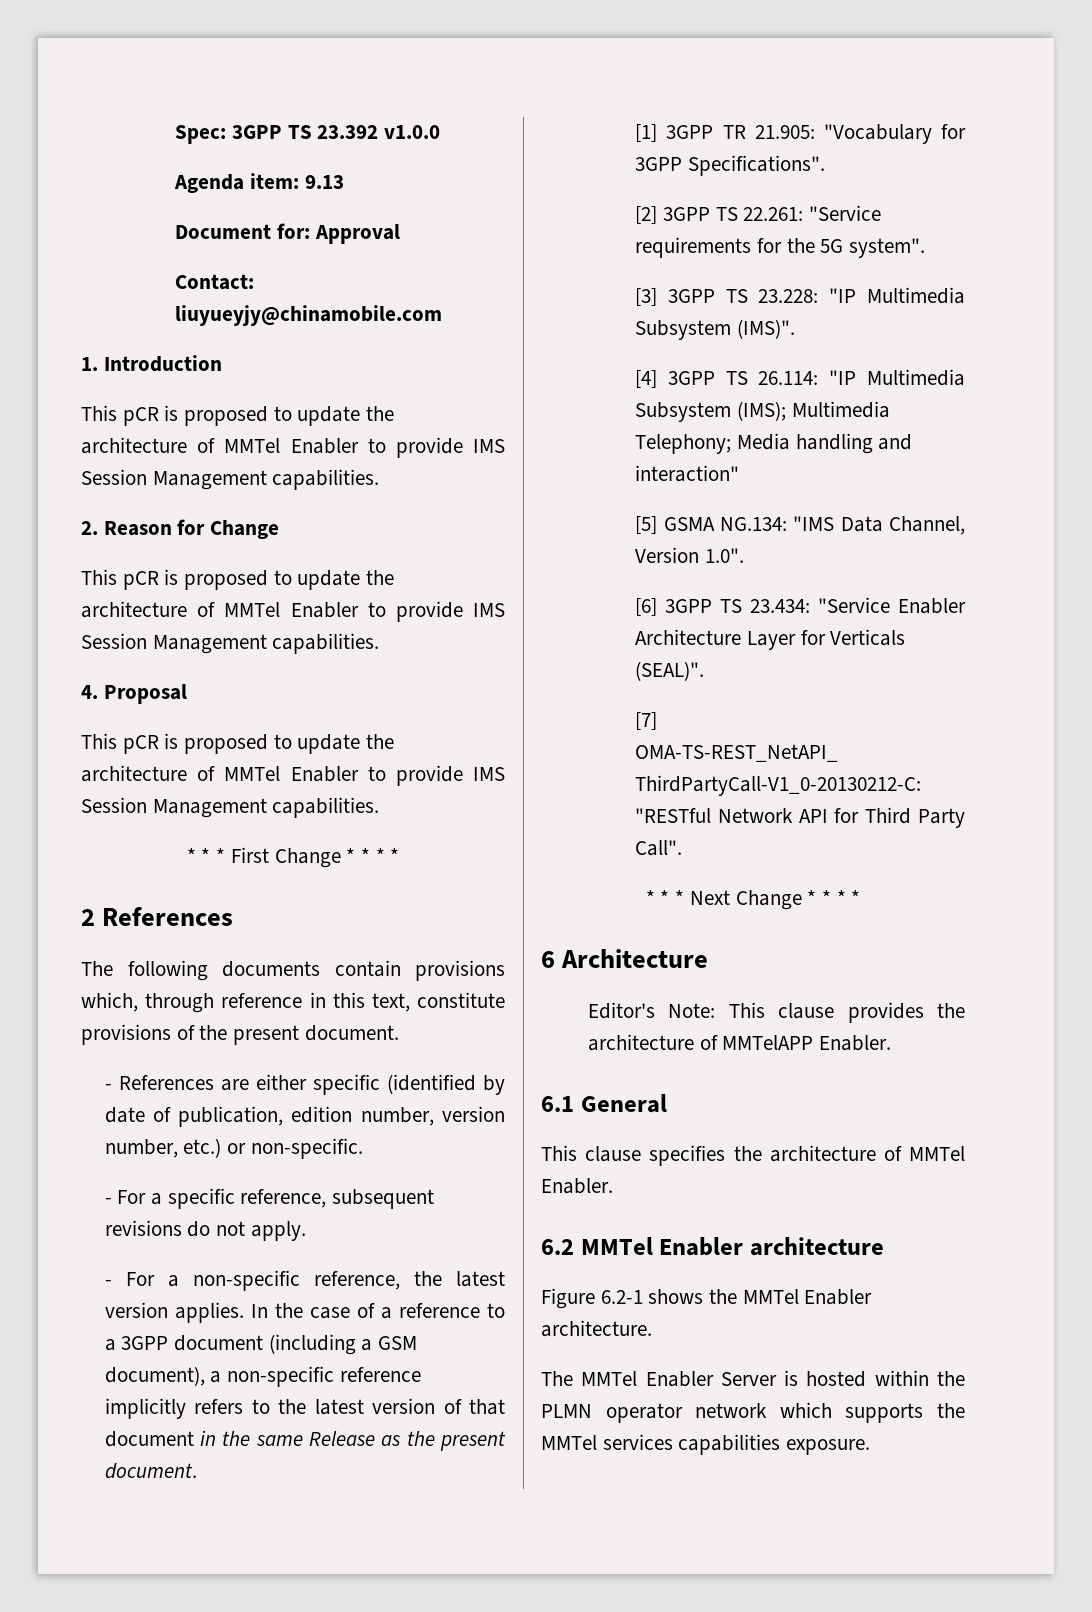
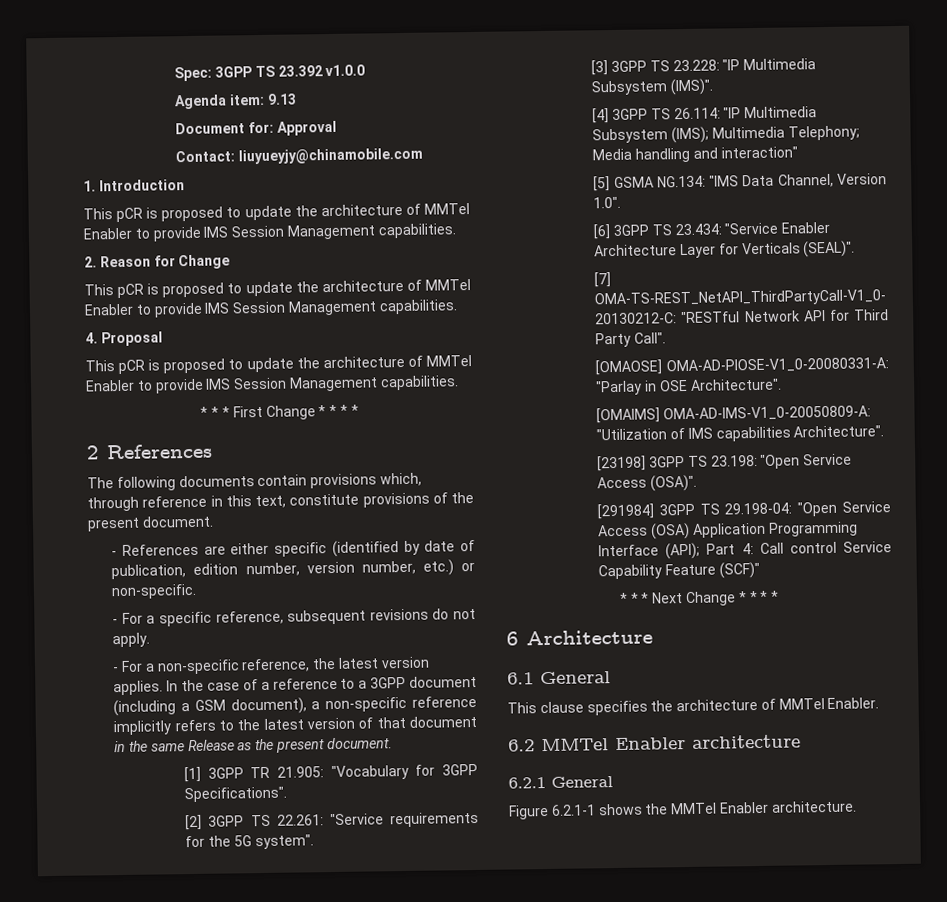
+ [OMAOSE] OMA-AD-PIOSE-V1_0-20080331-A: "Parlay in OSE Architecture".
+ [OMAIMS] OMA-AD-IMS-V1_0-20050809-A: "Utilization of IMS capabilities Architecture".
+ [23198] 3GPP TS 23.198: "Open Service Access (OSA)".
+ [291984] 3GPP TS 29.198-04: "Open Service Access (OSA) Application Programming Interface (API); Part 4: Call control Service Capability Feature (SCF)"
- Editor's Note: This clause provides the architecture of MMTelAPP Enabler.
+ 6.2.1 General
- Figure 6.2-1 shows the MMTel Enabler architecture.
+ Figure 6.2.1-1 shows the MMTel Enabler architecture.
- The MMTel Enabler Server is hosted within the PLMN operator network which supports the MMTel services capabilities exposure.

